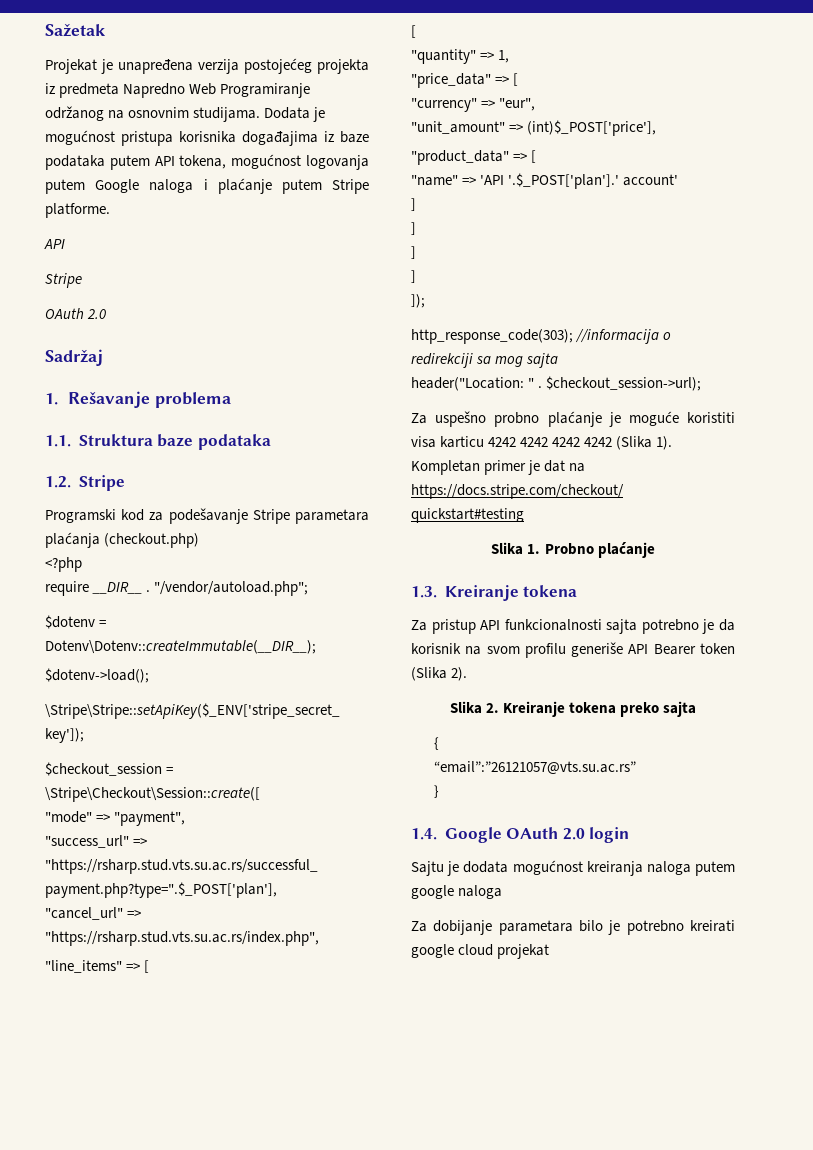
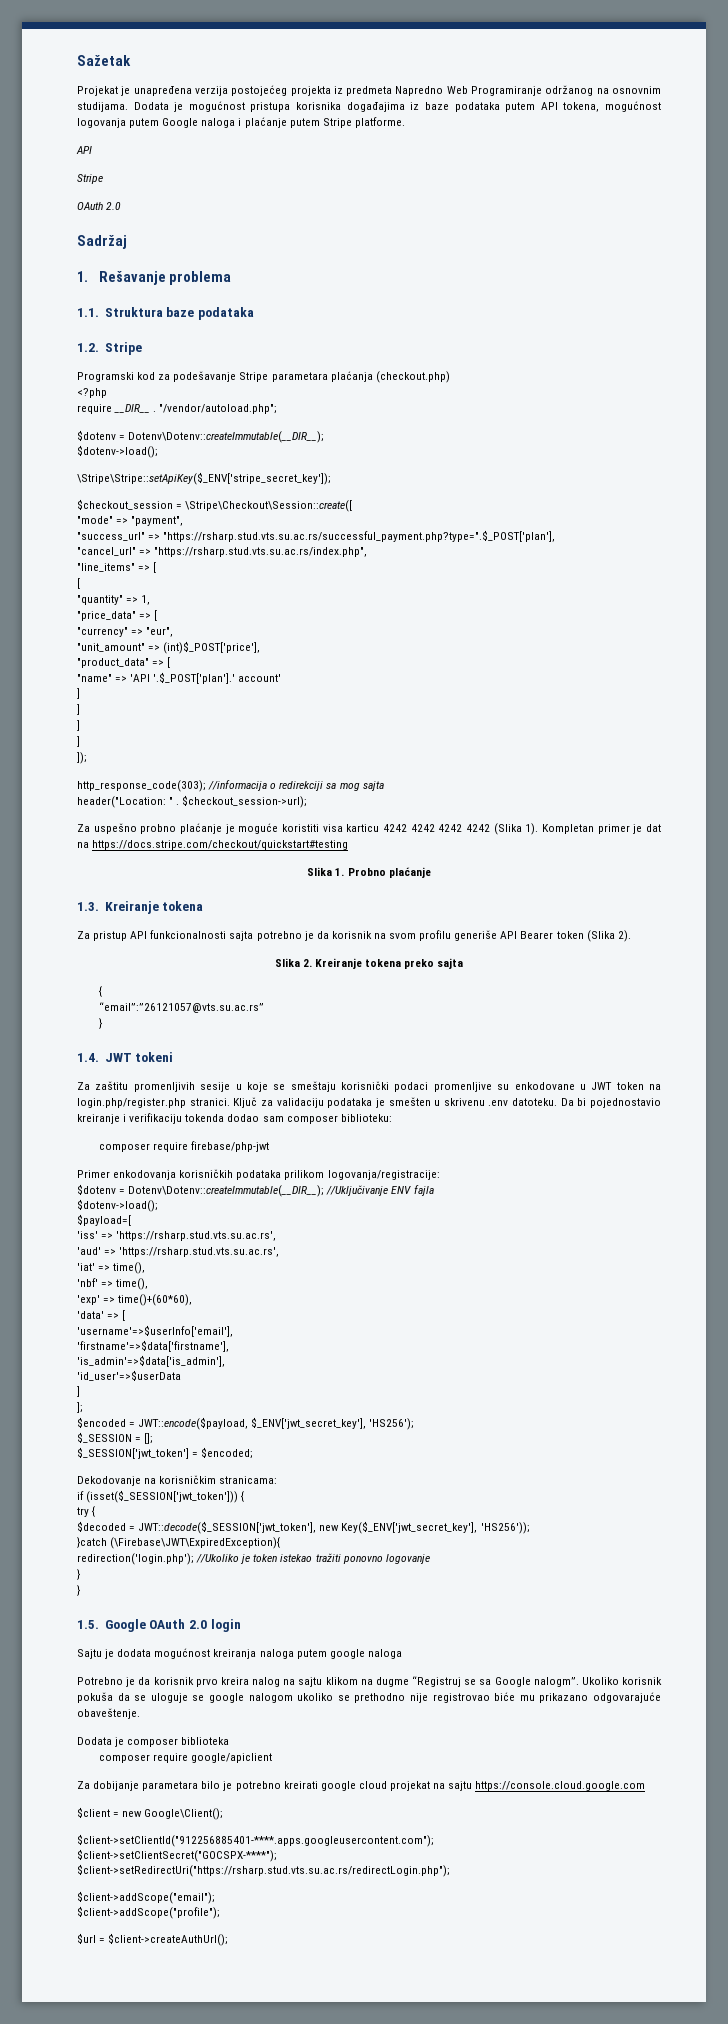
- 1.4. Google OAuth 2.0 login
+ 1.4. JWT tokeni
+ Za zaštitu promenljivih sesije u koje se smeštaju korisnički podaci promenljive su enkodovane u JWT token na login.php/register.php stranici. Ključ za validaciju podataka je smešten u skrivenu .env datoteku. Da bi pojednostavio kreiranje i verifikaciju tokenda dodao sam composer biblioteku:
+ composer require firebase/php-jwt
+ Primer enkodovanja korisničkih podataka prilikom logovanja/registracije:
+ $dotenv = Dotenv\Dotenv::createImmutable(__DIR__); //Uključivanje ENV fajla
+ $dotenv->load();
+ $payload=[
+ 'iss' => 'https://rsharp.stud.vts.su.ac.rs',
+ 'aud' => 'https://rsharp.stud.vts.su.ac.rs',
+ 'iat' => time(),
+ 'nbf' => time(),
+ 'exp' => time()+(60*60),
+ 'data' => [
+ 'username'=>$userInfo['email'],
+ 'firstname'=>$data['firstname'],
+ 'is_admin'=>$data['is_admin'],
+ 'id_user'=>$userData
+ ]
+ ];
+ $encoded = JWT::encode($payload, $_ENV['jwt_secret_key'], 'HS256');
+ $_SESSION = [];
+ $_SESSION['jwt_token'] = $encoded;
+ Dekodovanje na korisničkim stranicama:
+ if (isset($_SESSION['jwt_token'])) {
+ try {
+ $decoded = JWT::decode($_SESSION['jwt_token'], new Key($_ENV['jwt_secret_key'], 'HS256'));
+ }catch (\Firebase\JWT\ExpiredException){
+ redirection('login.php'); //Ukoliko je token istekao tražiti ponovno logovanje
+ }
+ }
+ 1.5. Google OAuth 2.0 login
+ Potrebno je da korisnik prvo kreira nalog na sajtu klikom na dugme “Registruj se sa Google nalogm”. Ukoliko korisnik pokuša da se uloguje se google nalogom ukoliko se prethodno nije registrovao biće mu prikazano odgovarajuće obaveštenje.
+ Dodata je composer biblioteka
+ composer require google/apiclient
- Za dobijanje parametara bilo je potrebno kreirati google cloud projekat
+ Za dobijanje parametara bilo je potrebno kreirati google cloud projekat na sajtu https://console.cloud.google.com
+ $client = new Google\Client();
+ $client->setClientId("912256885401-****.apps.googleusercontent.com");
+ $client->setClientSecret("GOCSPX-****");
+ $client->setRedirectUri("https://rsharp.stud.vts.su.ac.rs/redirectLogin.php");
+ $client->addScope("email");
+ $client->addScope("profile");
+ $url = $client->createAuthUrl();

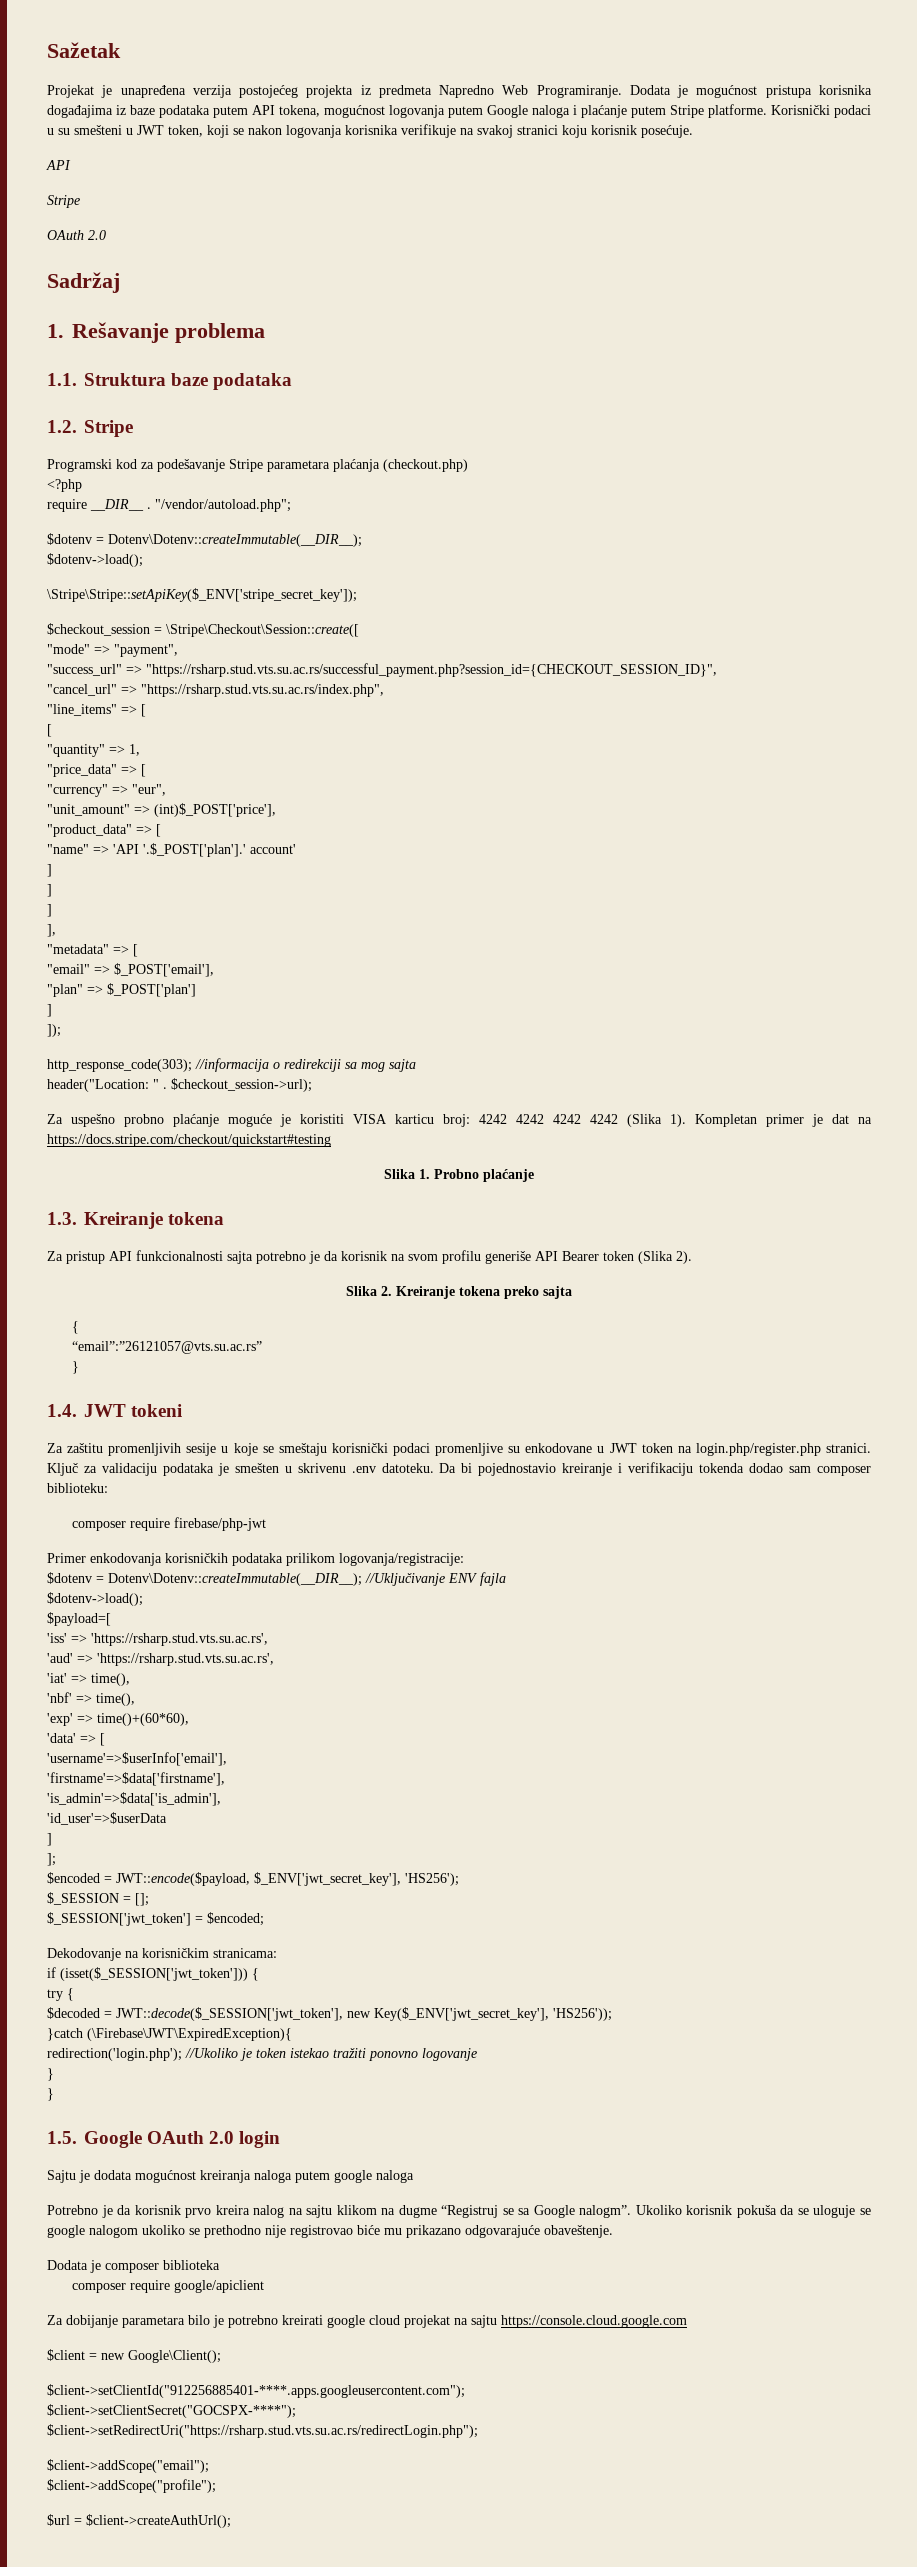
- Projekat je unapređena verzija postojećeg projekta iz predmeta Napredno Web Programiranje održanog na osnovnim studijama.
+ Projekat je unapređena verzija postojećeg projekta iz predmeta Napredno Web Programiranje.
+ Korisnički podaci u su smešteni u JWT token, koji se nakon logovanja korisnika verifikuje na svakoj stranici koju korisnik posećuje.
- "success_url" => "https://rsharp.stud.vts.su.ac.rs/successful_payment.php?type=".$_POST['plan'],
+ "success_url" => "https://rsharp.stud.vts.su.ac.rs/successful_payment.php?session_id={CHECKOUT_SESSION_ID}",
+ ],
+ "metadata" => [
+ "email" => $_POST['email'],
+ "plan" => $_POST['plan']
- Za uspešno probno plaćanje je moguće koristiti visa karticu 4242 4242 4242 4242 (Slika 1).
+ Za uspešno probno plaćanje moguće je koristiti VISA karticu broj: 4242 4242 4242 4242 (Slika 1).

